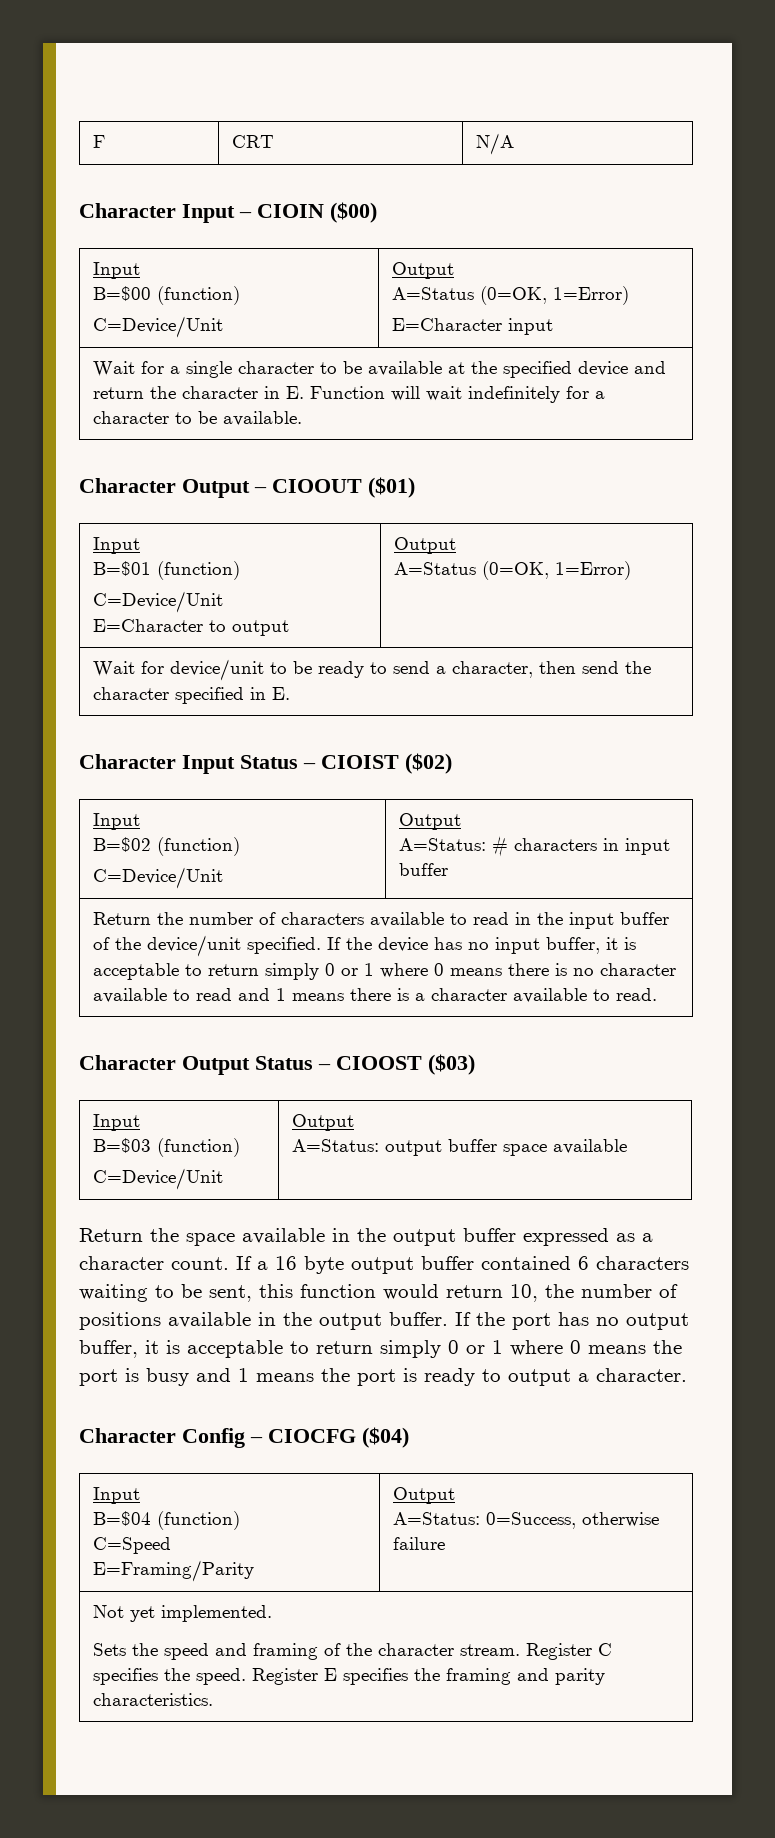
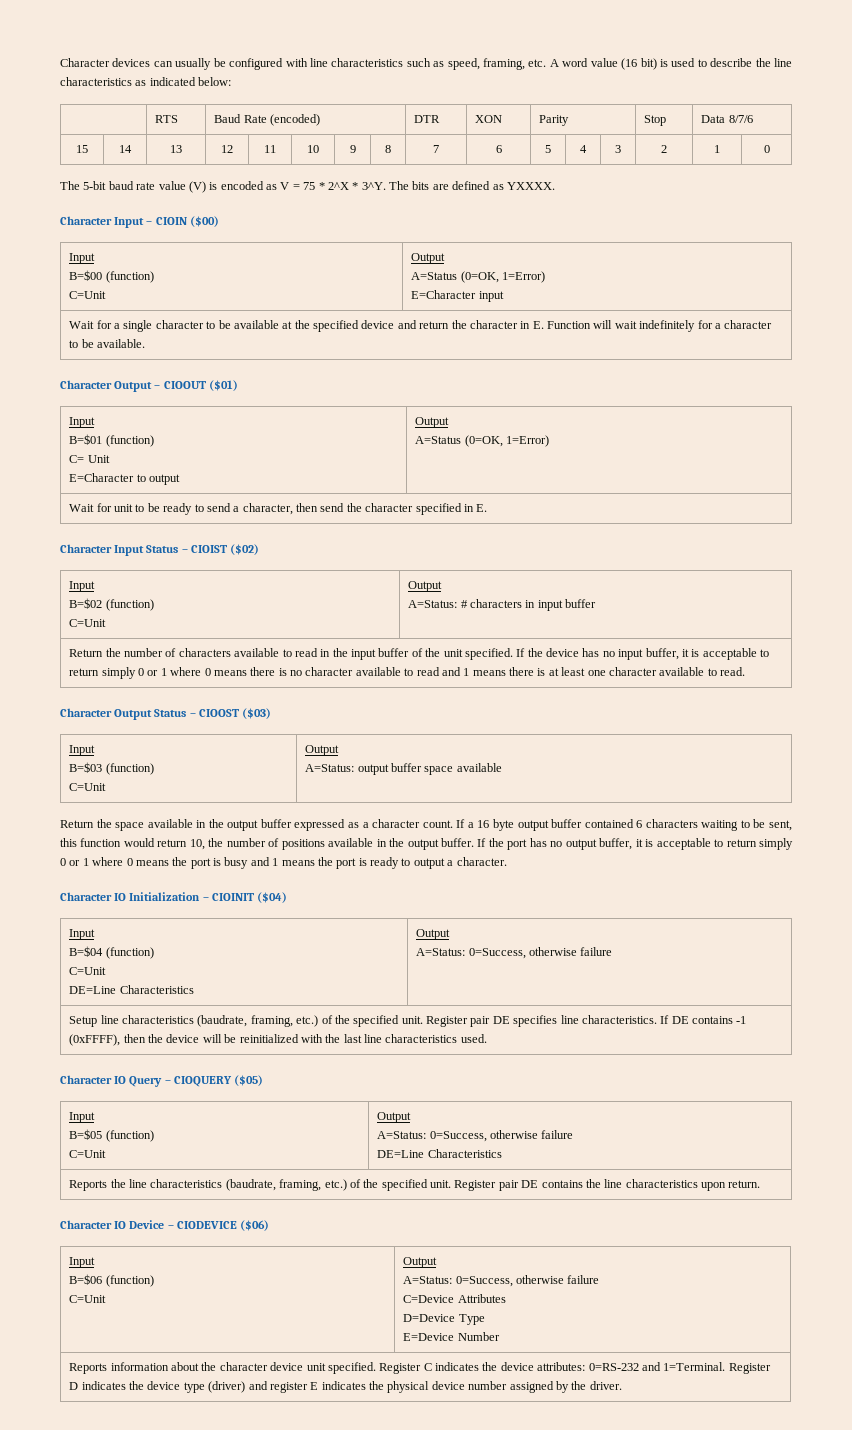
- F | CRT | N/A
+ Character devices can usually be configured with line characteristics such as speed, framing, etc. A word value (16 bit) is used to describe the line characteristics as indicated below:
+ | RTS | Baud Rate (encoded) | DTR | XON | Parity | Stop | Data 8/7/6
+ 15 | 14 | 13 | 12 | 11 | 10 | 9 | 8 | 7 | 6 | 5 | 4 | 3 | 2 | 1 | 0
+ The 5-bit baud rate value (V) is encoded as V = 75 * 2^X * 3^Y. The bits are defined as YXXXX.
  Character Input – CIOIN ($00)
  Input
  B=$00 (function)
- C=Device/Unit | Output
+ C=Unit | Output
  Character Output – CIOOUT ($01)
  Input
  B=$01 (function)
- C=Device/Unit
+ C= Unit
- Wait for device/unit to be ready to send a character, then send the character specified in E.
+ Wait for unit to be ready to send a character, then send the character specified in E.
  Character Input Status – CIOIST ($02)
  Input
  B=$02 (function)
- C=Device/Unit | Output
+ C=Unit | Output
- Return the number of characters available to read in the input buffer of the device/unit specified.
+ Return the number of characters available to read in the input buffer of the unit specified.
- If the device has no input buffer, it is acceptable to return simply 0 or 1 where 0 means there is no character available to read and 1 means there is a character available to read.
+ If the device has no input buffer, it is acceptable to return simply 0 or 1 where 0 means there is no character available to read and 1 means there is at least one character available to read.
  Character Output Status – CIOOST ($03)
  Input
  B=$03 (function)
- C=Device/Unit | Output
+ C=Unit | Output
- Character Config – CIOCFG ($04)
+ Character IO Initialization – CIOINIT ($04)
  Input
  B=$04 (function)
- C=Speed
- E=Framing/Parity | Output
+ C=Unit
+ DE=Line Characteristics | Output
  A=Status: 0=Success, otherwise failure
- Not yet implemented.
- Sets the speed and framing of the character stream. Register C specifies the speed. Register E specifies the framing and parity characteristics.
+ Setup line characteristics (baudrate, framing, etc.) of the specified unit. Register pair DE specifies line characteristics. If DE contains -1 (0xFFFF), then the device will be reinitialized with the last line characteristics used.
+ Character IO Query – CIOQUERY ($05)
+ Input
+ B=$05 (function)
+ C=Unit | Output
+ A=Status: 0=Success, otherwise failure
+ DE=Line Characteristics
+ Reports the line characteristics (baudrate, framing, etc.) of the specified unit. Register pair DE contains the line characteristics upon return.
+ Character IO Device – CIODEVICE ($06)
+ Input
+ B=$06 (function)
+ C=Unit | Output
+ A=Status: 0=Success, otherwise failure
+ C=Device Attributes
+ D=Device Type
+ E=Device Number
+ Reports information about the character device unit specified. Register C indicates the device attributes: 0=RS-232 and 1=Terminal. Register D indicates the device type (driver) and register E indicates the physical device number assigned by the driver.

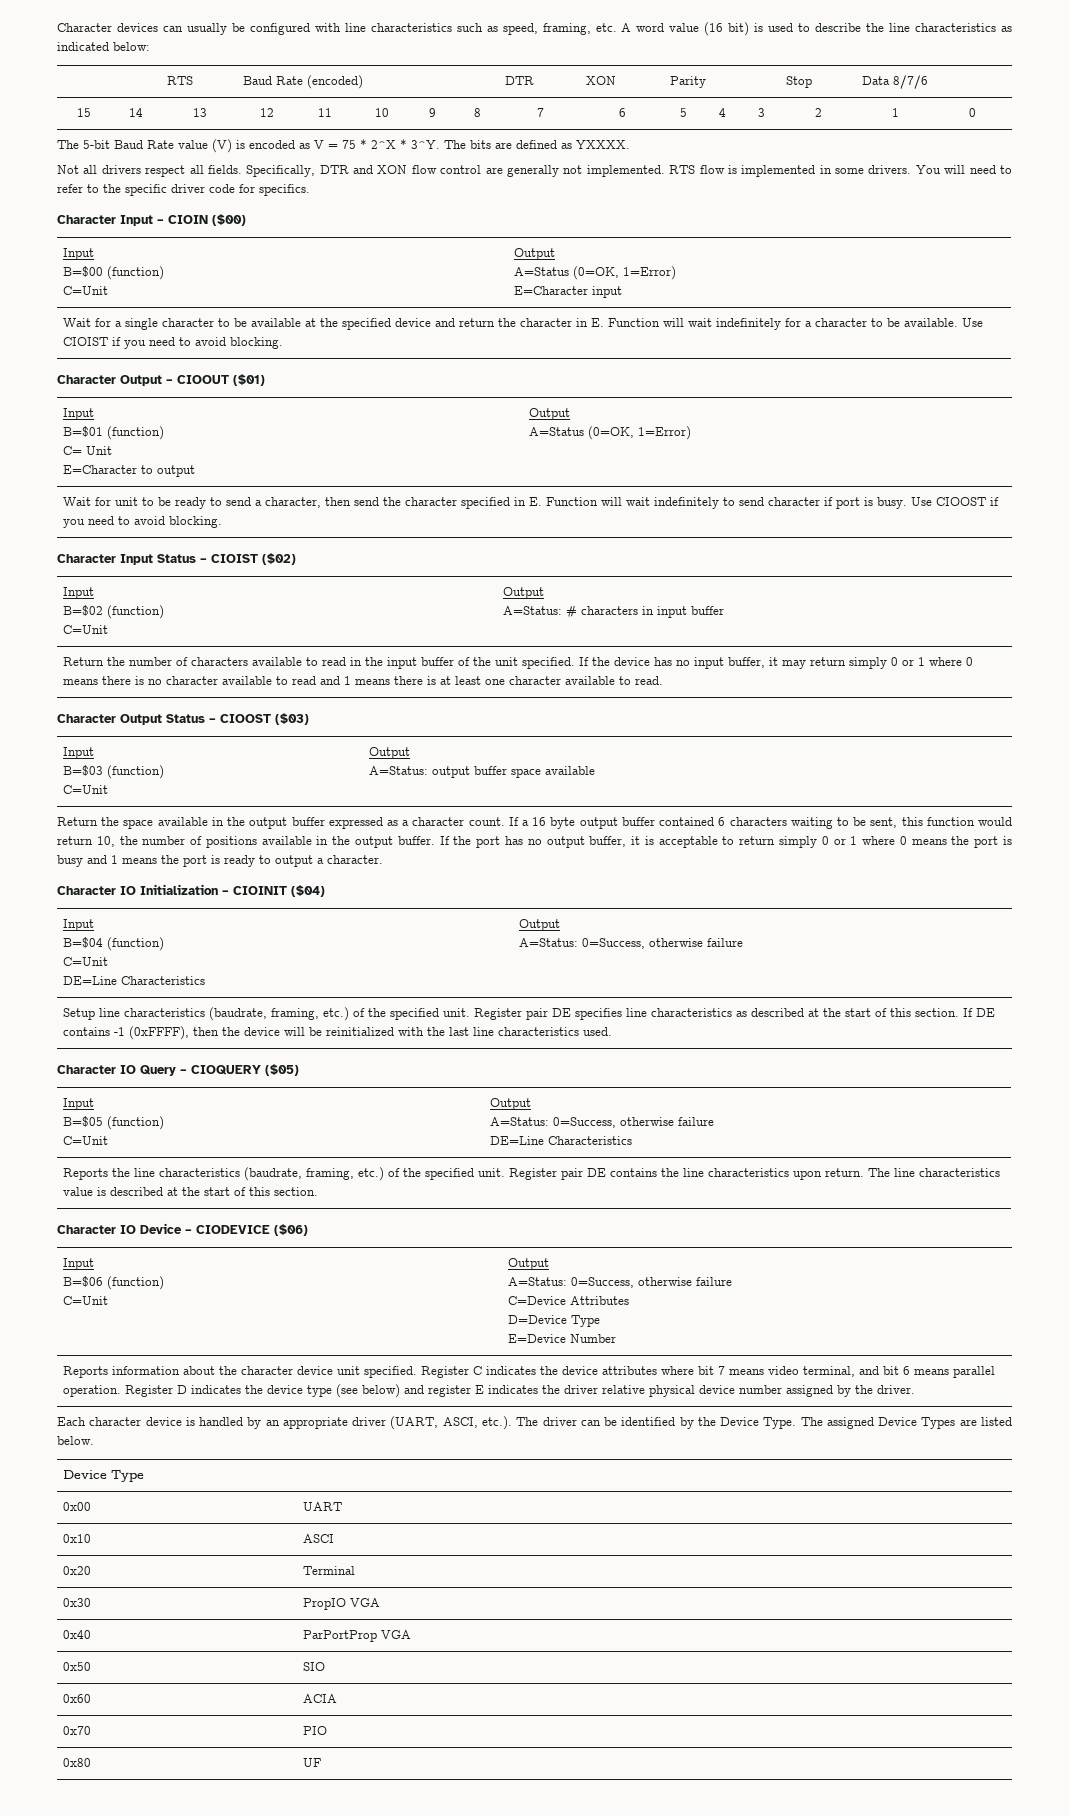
- The 5-bit baud rate value (V) is encoded as V = 75 * 2^X * 3^Y.
+ The 5-bit Baud Rate value (V) is encoded as V = 75 * 2^X * 3^Y.
+ Not all drivers respect all fields. Specifically, DTR and XON flow control are generally not implemented. RTS flow is implemented in some drivers. You will need to refer to the specific driver code for specifics.
- Wait for a single character to be available at the specified device and return the character in E. Function will wait indefinitely for a character to be available.
+ Wait for a single character to be available at the specified device and return the character in E. Function will wait indefinitely for a character to be available. Use CIOIST if you need to avoid blocking.
- Wait for unit to be ready to send a character, then send the character specified in E.
+ Wait for unit to be ready to send a character, then send the character specified in E. Function will wait indefinitely to send character if port is busy. Use CIOOST if you need to avoid blocking.
- If the device has no input buffer, it is acceptable to return simply 0 or 1 where 0 means there is no character available to read and 1 means there is at least one character available to read.
+ If the device has no input buffer, it may return simply 0 or 1 where 0 means there is no character available to read and 1 means there is at least one character available to read.
- Register pair DE specifies line characteristics.
+ Register pair DE specifies line characteristics as described at the start of this section.
- Reports the line characteristics (baudrate, framing, etc.) of the specified unit. Register pair DE contains the line characteristics upon return.
+ Reports the line characteristics (baudrate, framing, etc.) of the specified unit. Register pair DE contains the line characteristics upon return. The line characteristics value is described at the start of this section.
- Register C indicates the device attributes: 0=RS-232 and 1=Terminal.
+ Register C indicates the device attributes where bit 7 means video terminal, and bit 6 means parallel operation.
- Register D indicates the device type (driver) and register E indicates the physical device number assigned by the driver.
+ Register D indicates the device type (see below) and register E indicates the driver relative physical device number assigned by the driver.
+ Each character device is handled by an appropriate driver (UART, ASCI, etc.). The driver can be identified by the Device Type. The assigned Device Types are listed below.
+ Device Type
+ 0x00 | UART
+ 0x10 | ASCI
+ 0x20 | Terminal
+ 0x30 | PropIO VGA
+ 0x40 | ParPortProp VGA
+ 0x50 | SIO
+ 0x60 | ACIA
+ 0x70 | PIO
+ 0x80 | UF

